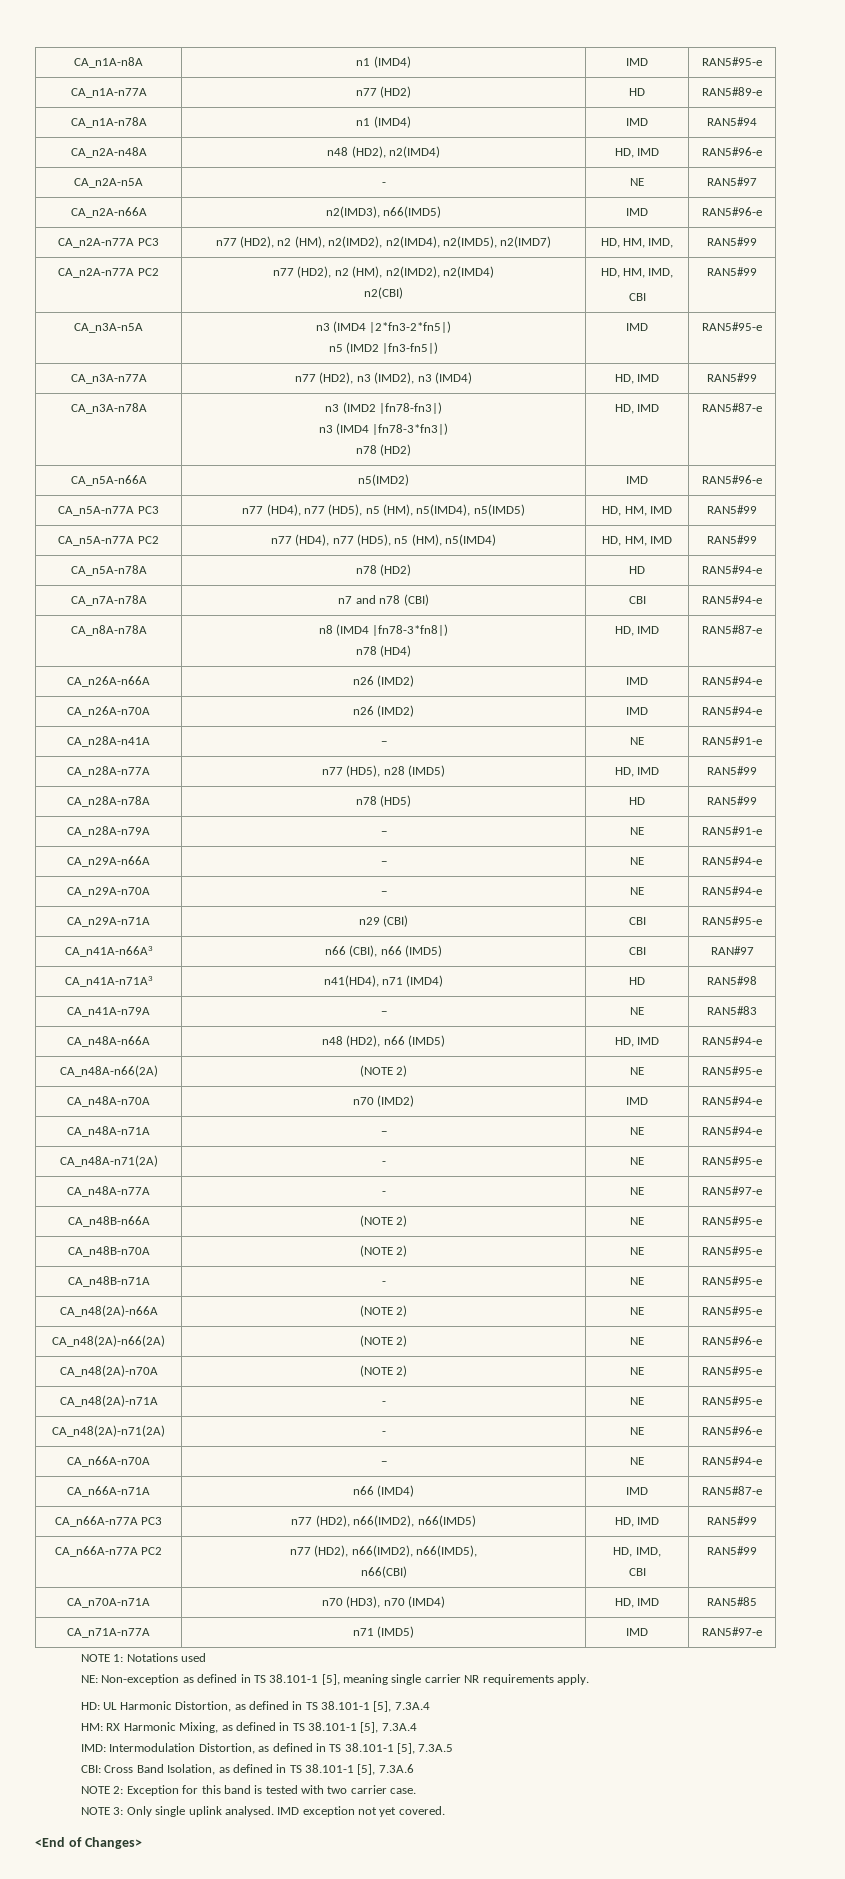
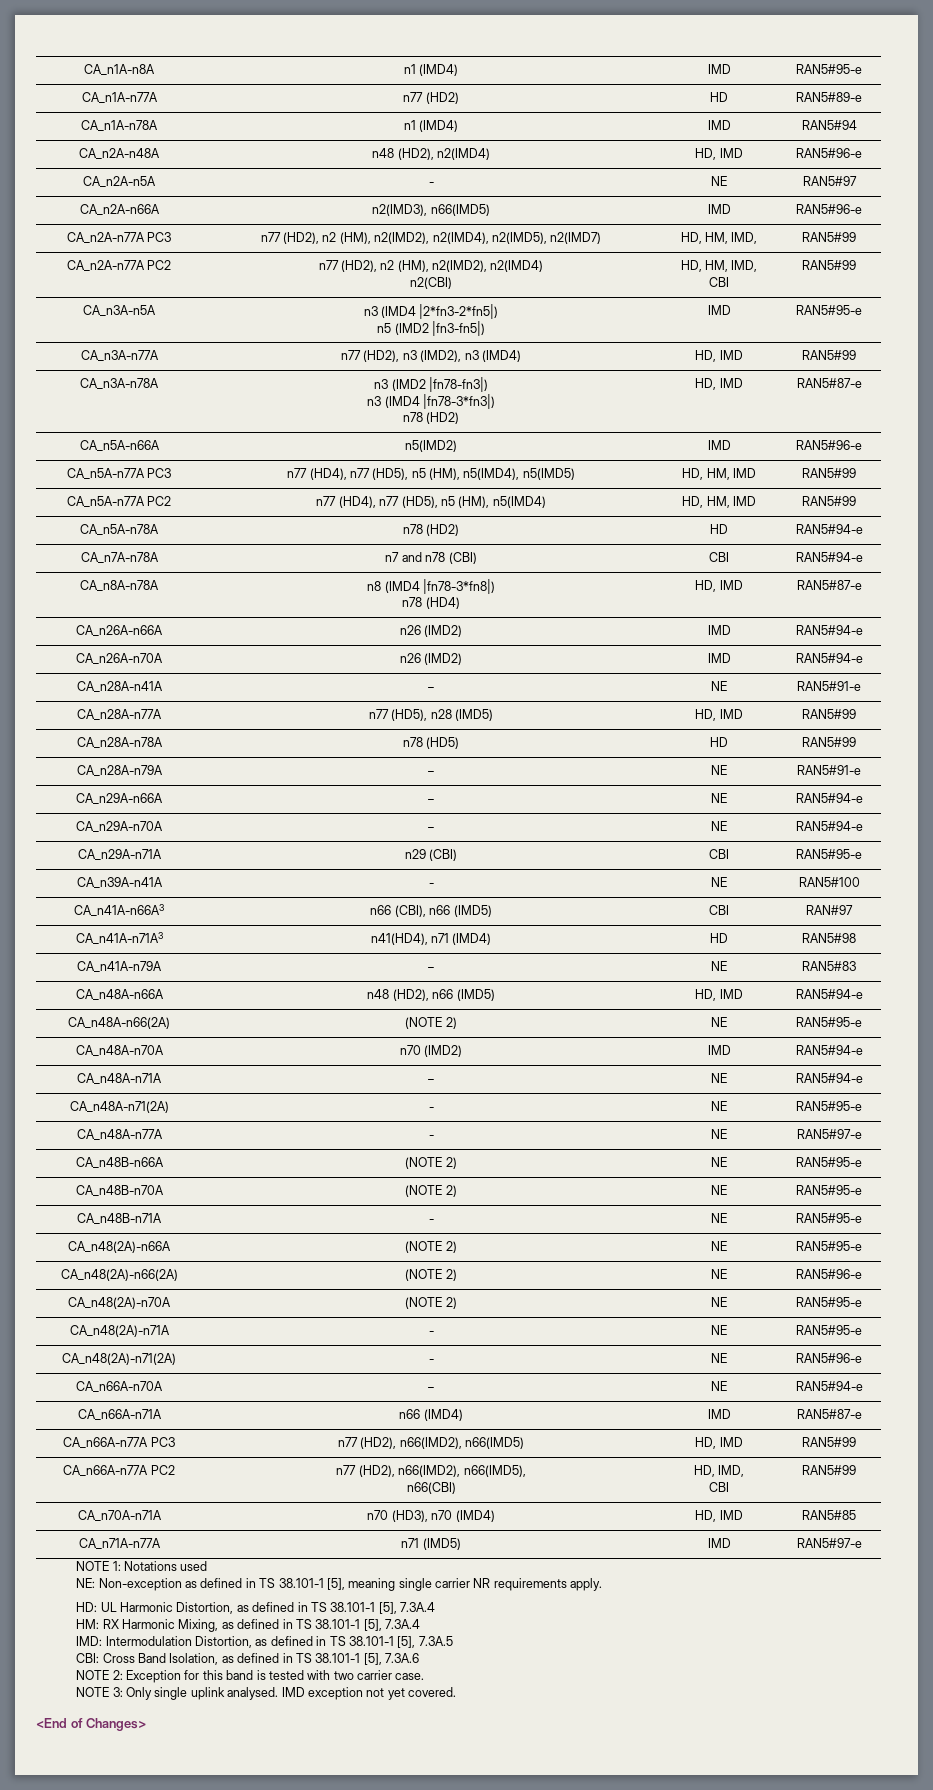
+ CA_n39A-n41A | - | NE | RAN5#100

